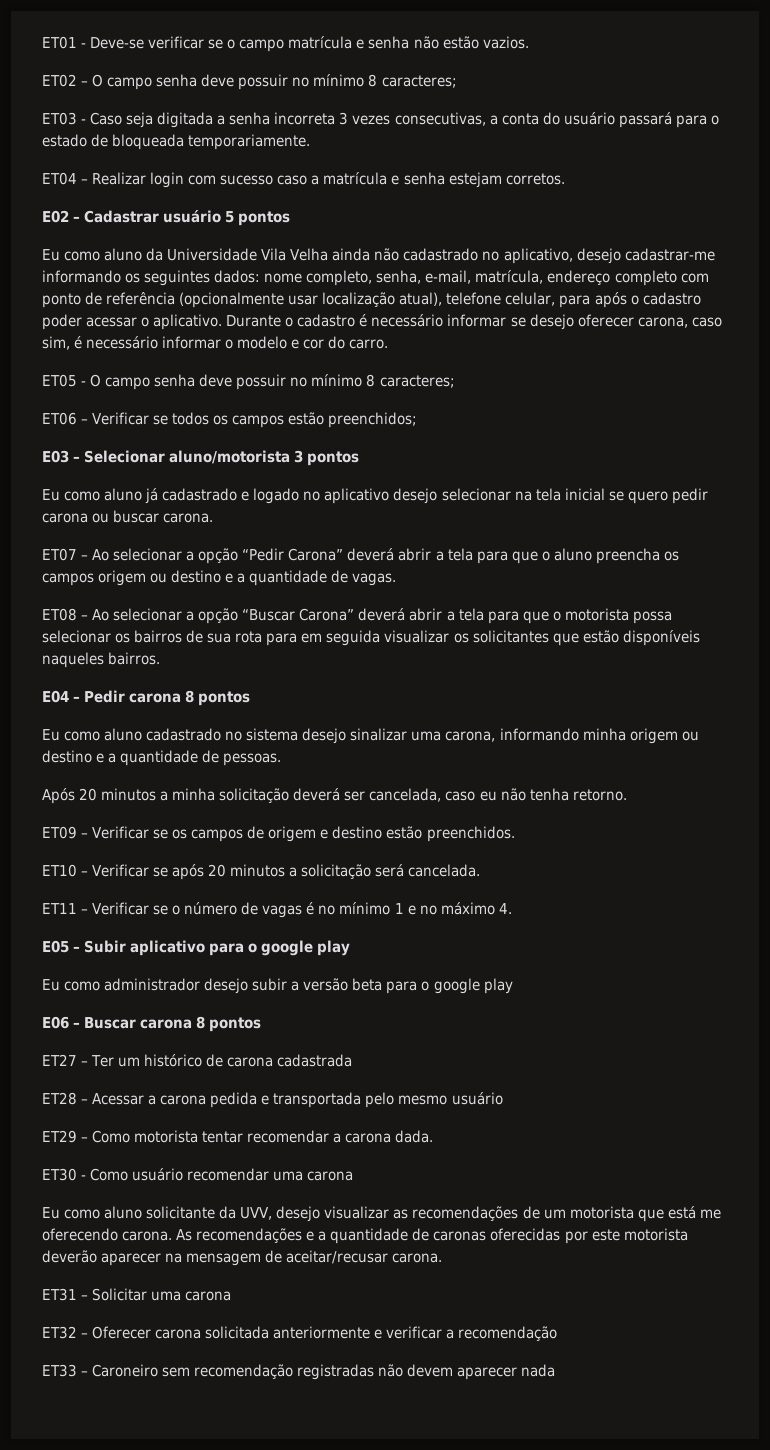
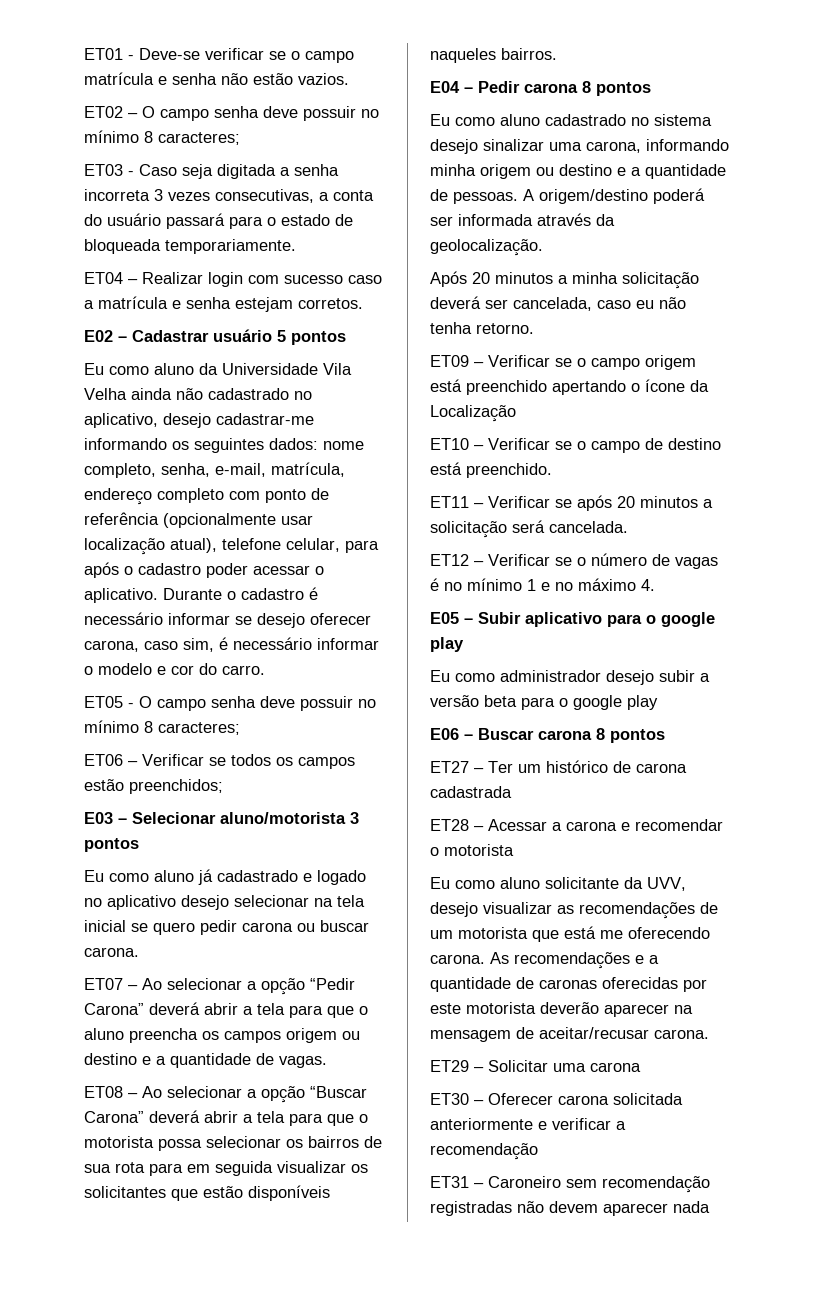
+ A origem/destino poderá ser informada através da geolocalização.
- ET09 – Verificar se os campos de origem e destino estão preenchidos.
- ET10 – Verificar se após 20 minutos a solicitação será cancelada.
+ ET09 – Verificar se o campo origem está preenchido apertando o ícone da Localização
+ ET10 – Verificar se o campo de destino está preenchido.
+ ET11 – Verificar se após 20 minutos a solicitação será cancelada.
- ET11 – Verificar se o número de vagas é no mínimo 1 e no máximo 4.
+ ET12 – Verificar se o número de vagas é no mínimo 1 e no máximo 4.
- ET28 – Acessar a carona pedida e transportada pelo mesmo usuário
- ET29 – Como motorista tentar recomendar a carona dada.
- ET30 - Como usuário recomendar uma carona
+ ET28 – Acessar a carona e recomendar o motorista
- ET31 – Solicitar uma carona
+ ET29 – Solicitar uma carona
- ET32 – Oferecer carona solicitada anteriormente e verificar a recomendação
+ ET30 – Oferecer carona solicitada anteriormente e verificar a recomendação
- ET33 – Caroneiro sem recomendação registradas não devem aparecer nada
+ ET31 – Caroneiro sem recomendação registradas não devem aparecer nada

